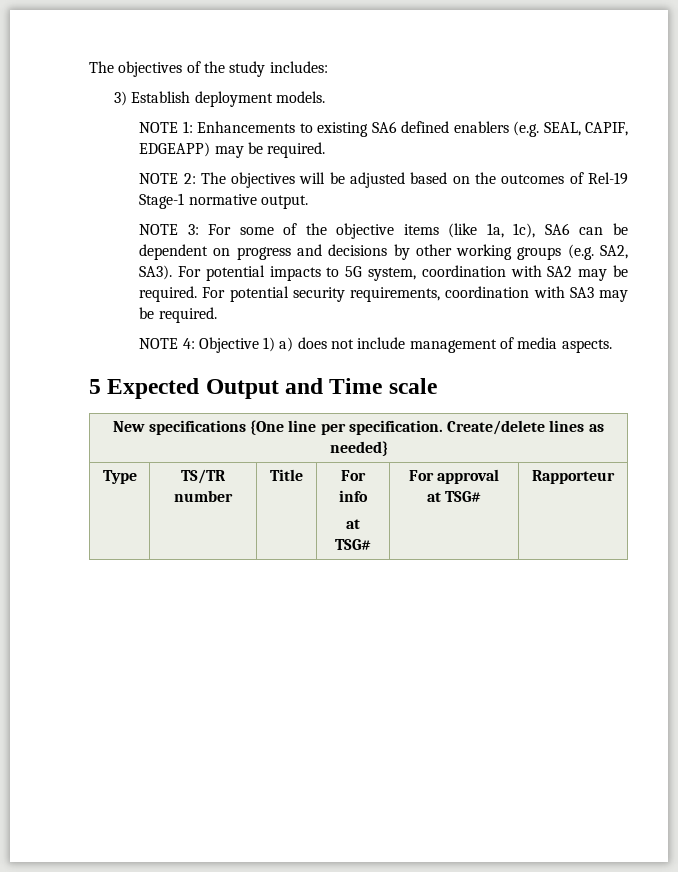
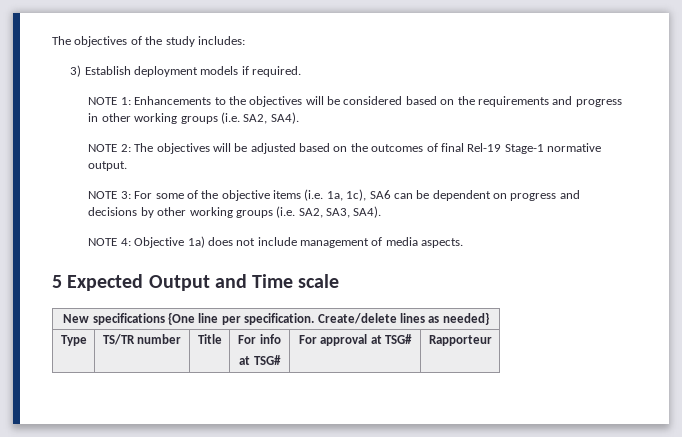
- 3) Establish deployment models.
+ 3) Establish deployment models if required.
- NOTE 1: Enhancements to existing SA6 defined enablers (e.g. SEAL, CAPIF, EDGEAPP) may be required.
+ NOTE 1: Enhancements to the objectives will be considered based on the requirements and progress in other working groups (i.e. SA2, SA4).
- NOTE 2: The objectives will be adjusted based on the outcomes of Rel-19 Stage-1 normative output.
+ NOTE 2: The objectives will be adjusted based on the outcomes of final Rel-19 Stage-1 normative output.
- NOTE 3: For some of the objective items (like 1a, 1c), SA6 can be dependent on progress and decisions by other working groups (e.g. SA2, SA3). For potential impacts to 5G system, coordination with SA2 may be required. For potential security requirements, coordination with SA3 may be required.
+ NOTE 3: For some of the objective items (i.e. 1a, 1c), SA6 can be dependent on progress and decisions by other working groups (i.e. SA2, SA3, SA4).
- NOTE 4: Objective 1) a) does not include management of media aspects.
+ NOTE 4: Objective 1a) does not include management of media aspects.

